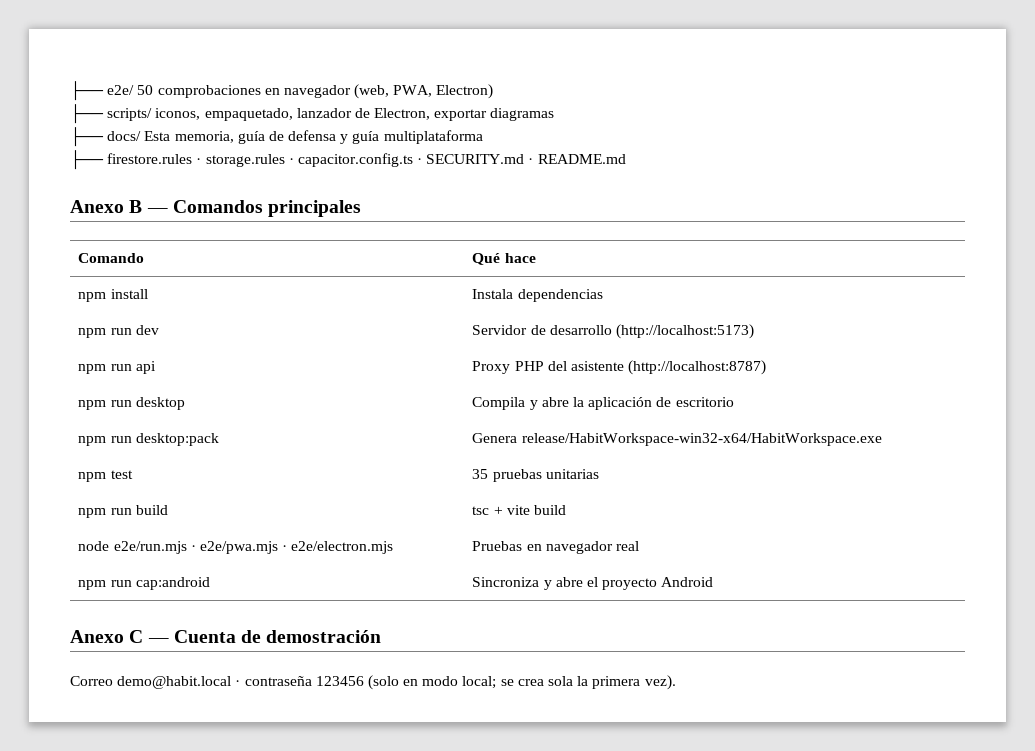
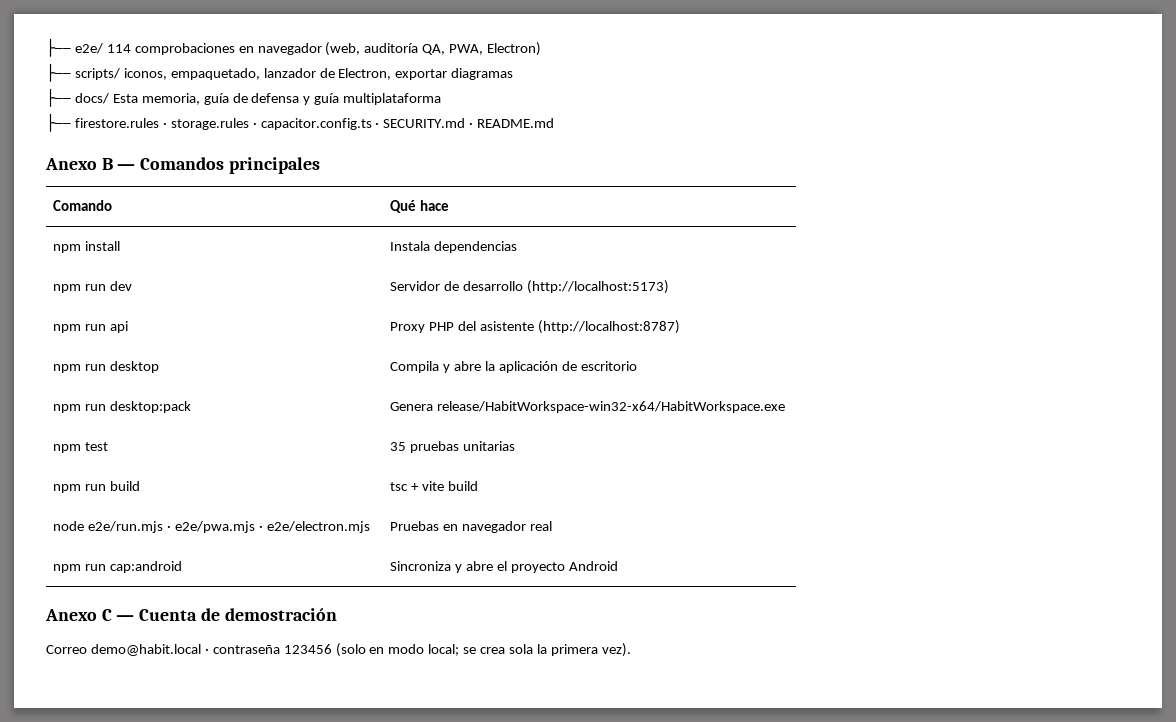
- ├── e2e/ 50 comprobaciones en navegador (web, PWA, Electron)
+ ├── e2e/ 114 comprobaciones en navegador (web, auditoría QA, PWA, Electron)

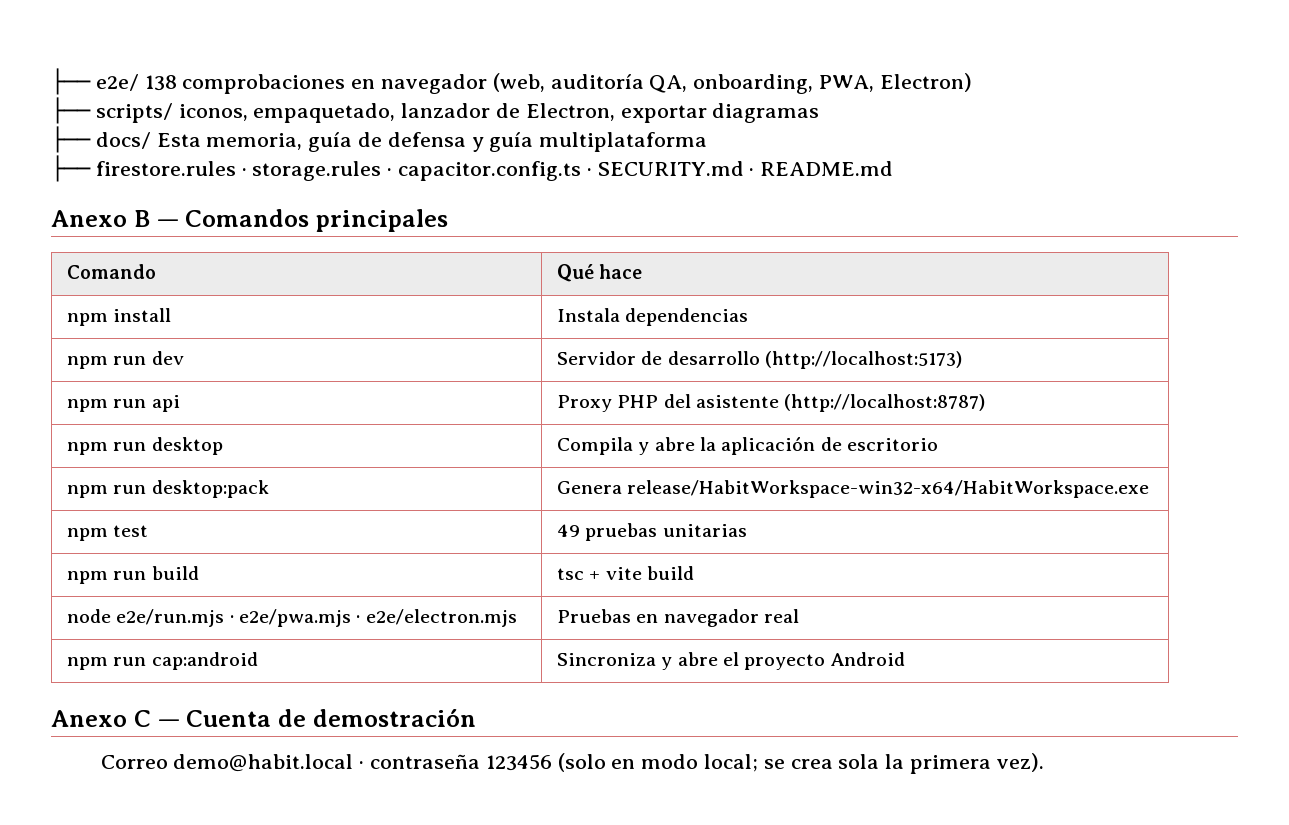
- ├── e2e/ 114 comprobaciones en navegador (web, auditoría QA, PWA, Electron)
+ ├── e2e/ 138 comprobaciones en navegador (web, auditoría QA, onboarding, PWA, Electron)
- npm test | 35 pruebas unitarias
+ npm test | 49 pruebas unitarias

